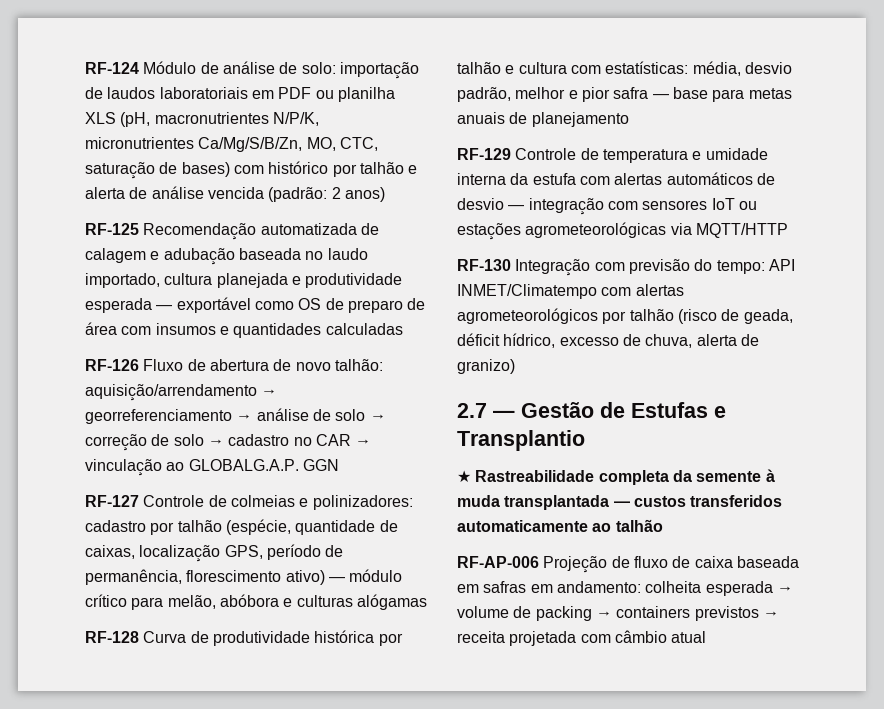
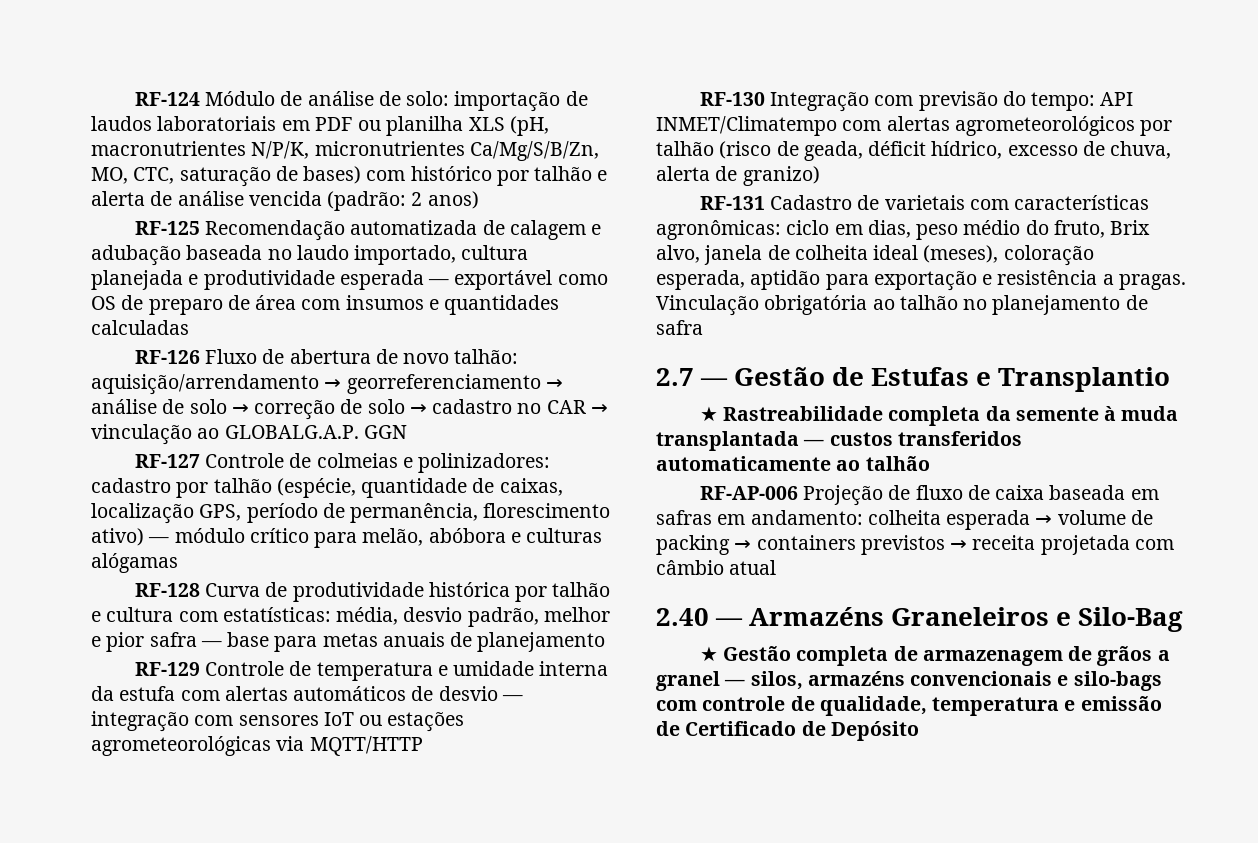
+ RF-131 Cadastro de varietais com características agronômicas: ciclo em dias, peso médio do fruto, Brix alvo, janela de colheita ideal (meses), coloração esperada, aptidão para exportação e resistência a pragas. Vinculação obrigatória ao talhão no planejamento de safra
+ 2.40 — Armazéns Graneleiros e Silo-Bag
+ ★ Gestão completa de armazenagem de grãos a granel — silos, armazéns convencionais e silo-bags com controle de qualidade, temperatura e emissão de Certificado de Depósito

